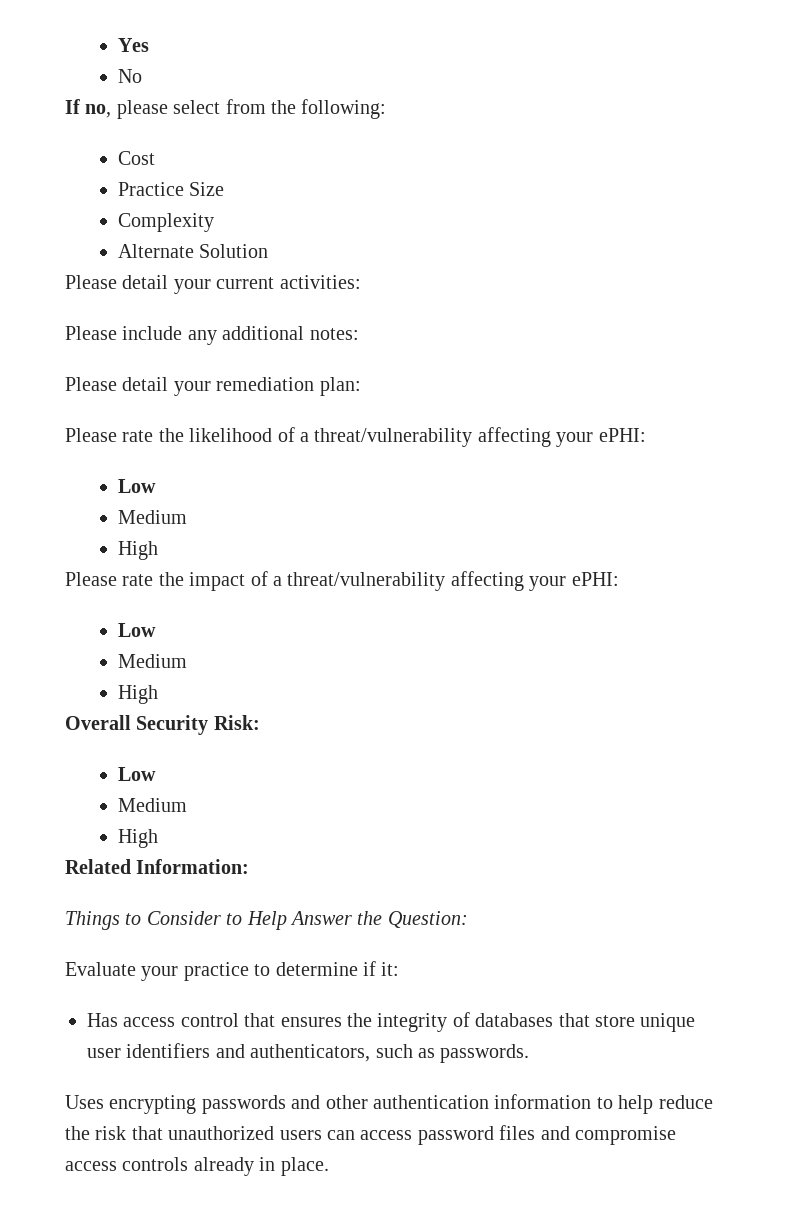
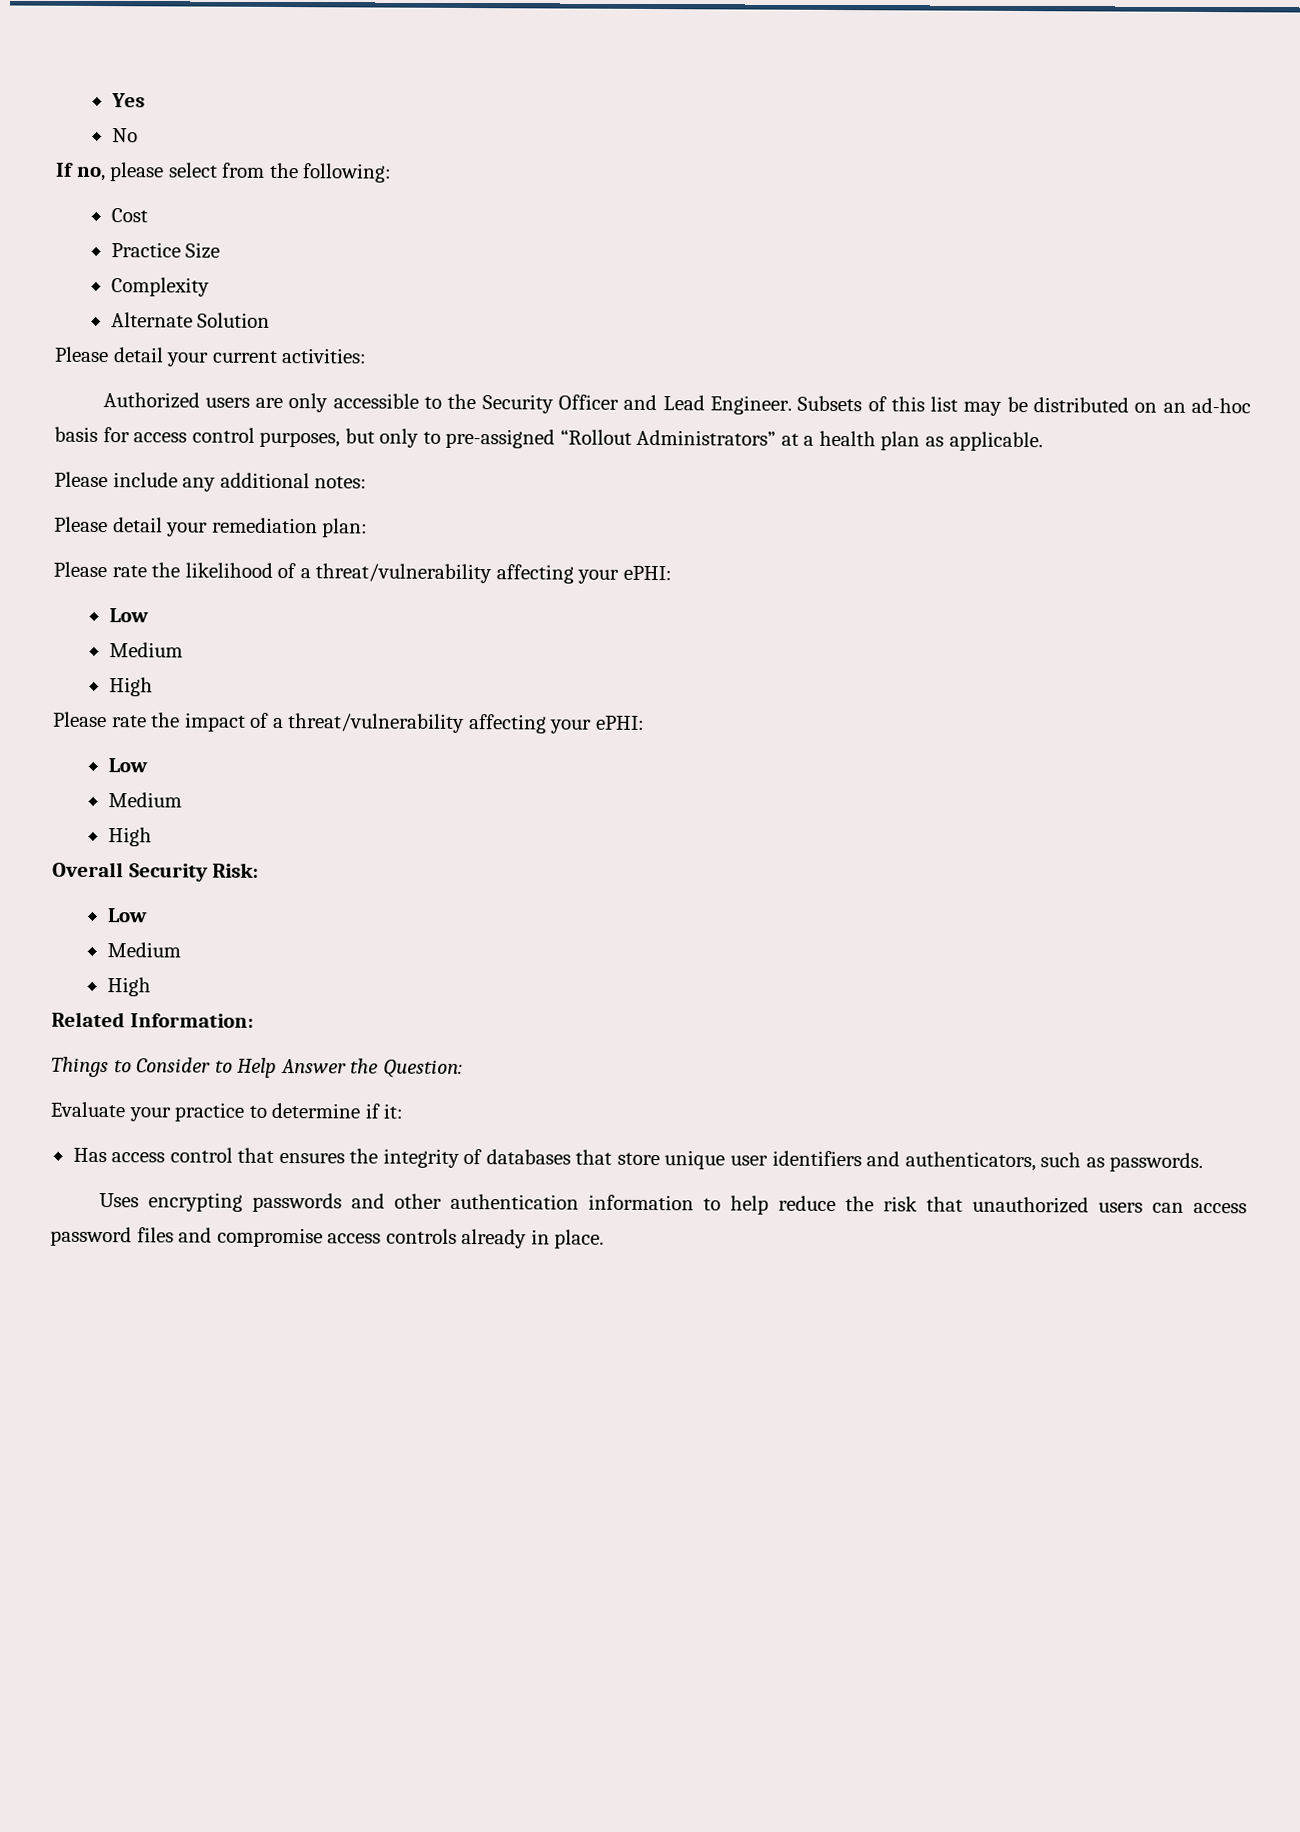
+ Authorized users are only accessible to the Security Officer and Lead Engineer. Subsets of this list may be distributed on an ad-hoc basis for access control purposes, but only to pre-assigned “Rollout Administrators” at a health plan as applicable.

